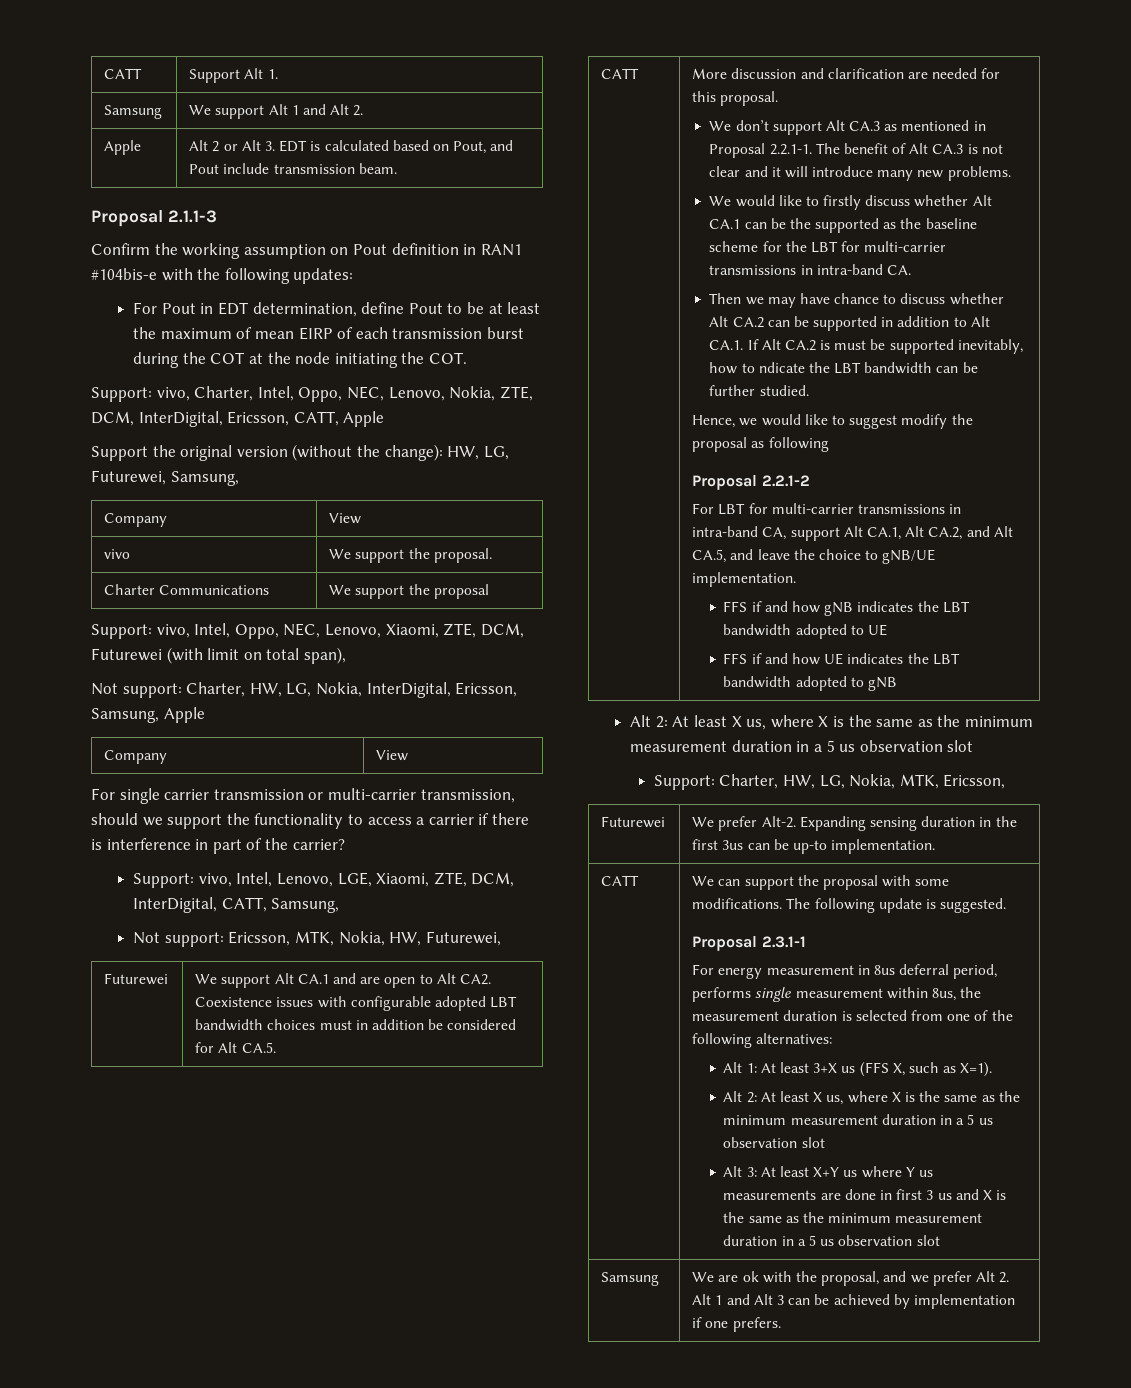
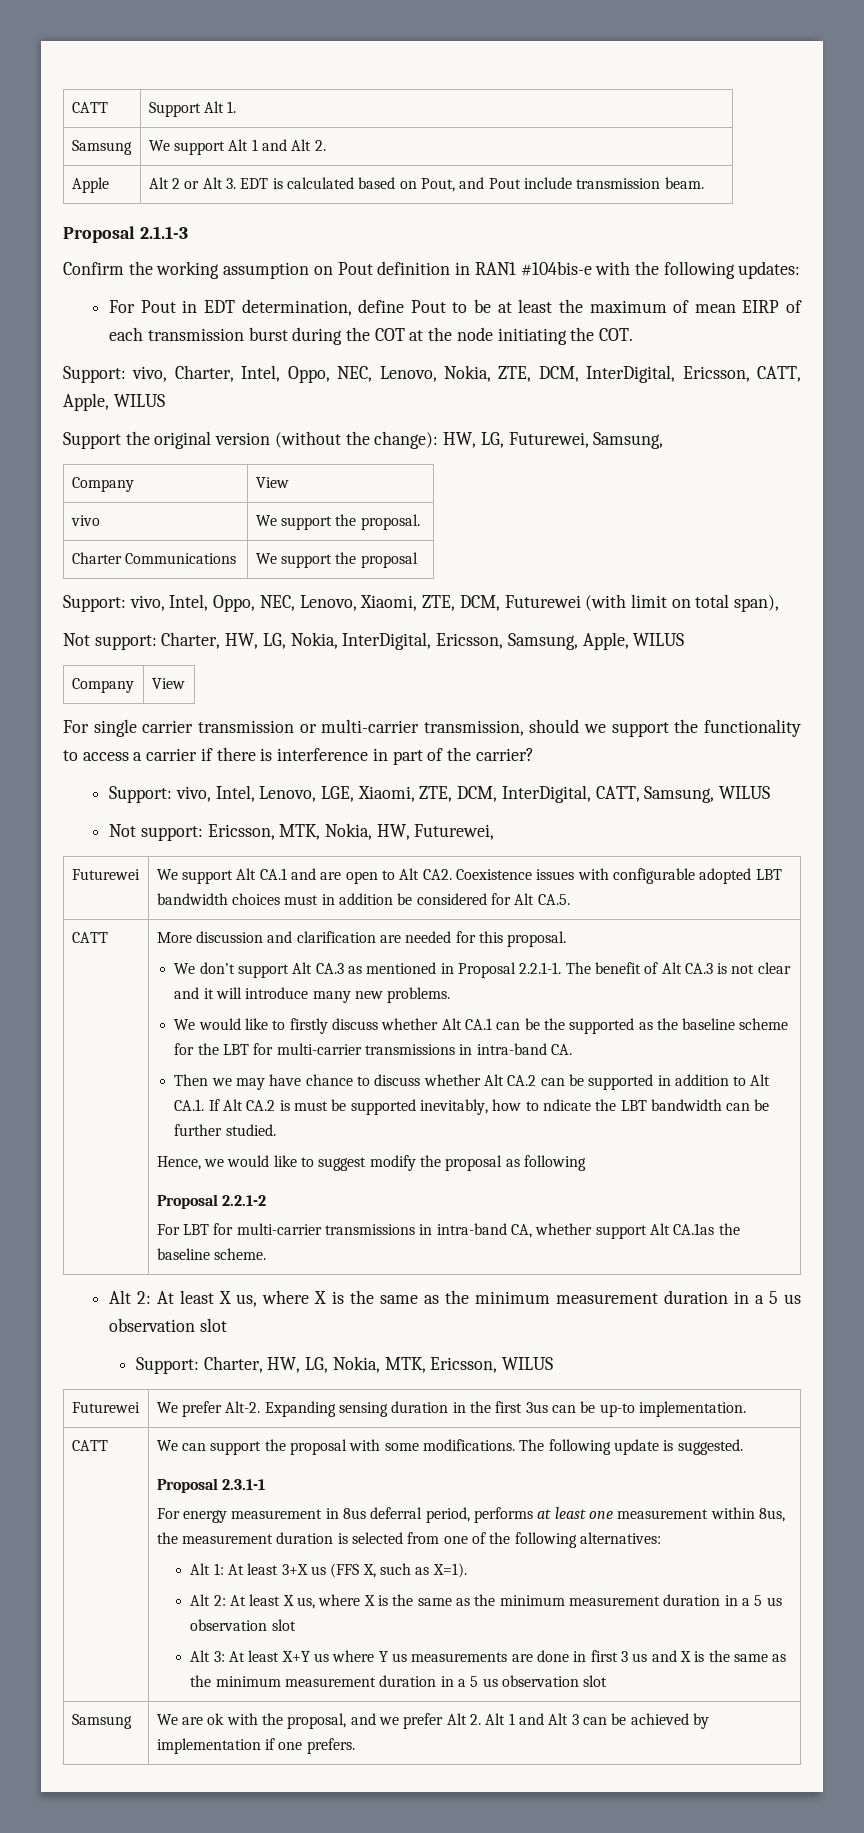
- Support: vivo, Charter, Intel, Oppo, NEC, Lenovo, Nokia, ZTE, DCM, InterDigital, Ericsson, CATT, Apple
+ Support: vivo, Charter, Intel, Oppo, NEC, Lenovo, Nokia, ZTE, DCM, InterDigital, Ericsson, CATT, Apple, WILUS
- Not support: Charter, HW, LG, Nokia, InterDigital, Ericsson, Samsung, Apple
+ Not support: Charter, HW, LG, Nokia, InterDigital, Ericsson, Samsung, Apple, WILUS
- Support: vivo, Intel, Lenovo, LGE, Xiaomi, ZTE, DCM, InterDigital, CATT, Samsung,
+ Support: vivo, Intel, Lenovo, LGE, Xiaomi, ZTE, DCM, InterDigital, CATT, Samsung, WILUS
- For LBT for multi-carrier transmissions in intra-band CA, support Alt CA.1, Alt CA.2, and Alt CA.5, and leave the choice to gNB/UE implementation.
- FFS if and how gNB indicates the LBT bandwidth adopted to UE
- FFS if and how UE indicates the LBT bandwidth adopted to gNB
+ For LBT for multi-carrier transmissions in intra-band CA, whether support Alt CA.1as the baseline scheme.
- Support: Charter, HW, LG, Nokia, MTK, Ericsson,
+ Support: Charter, HW, LG, Nokia, MTK, Ericsson, WILUS
- For energy measurement in 8us deferral period, performs single measurement within 8us, the measurement duration is selected from one of the following alternatives:
+ For energy measurement in 8us deferral period, performs at least one measurement within 8us, the measurement duration is selected from one of the following alternatives:

